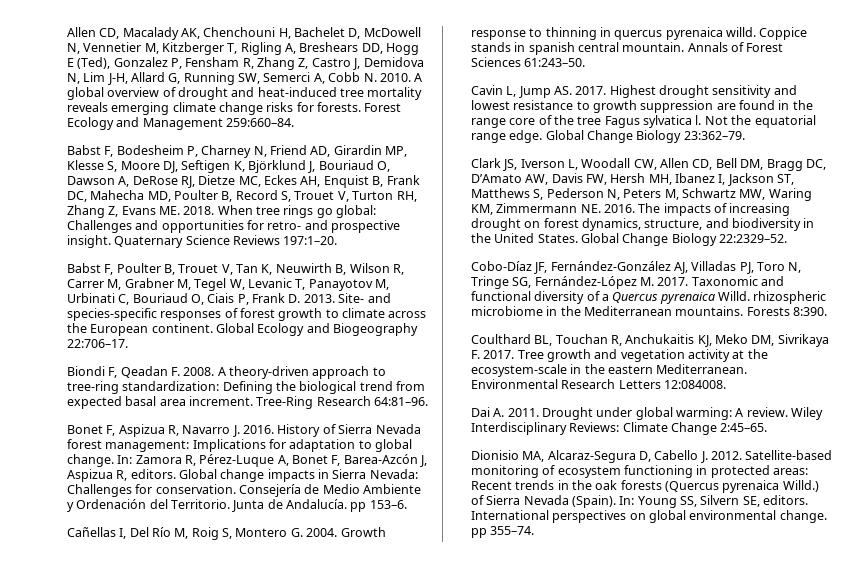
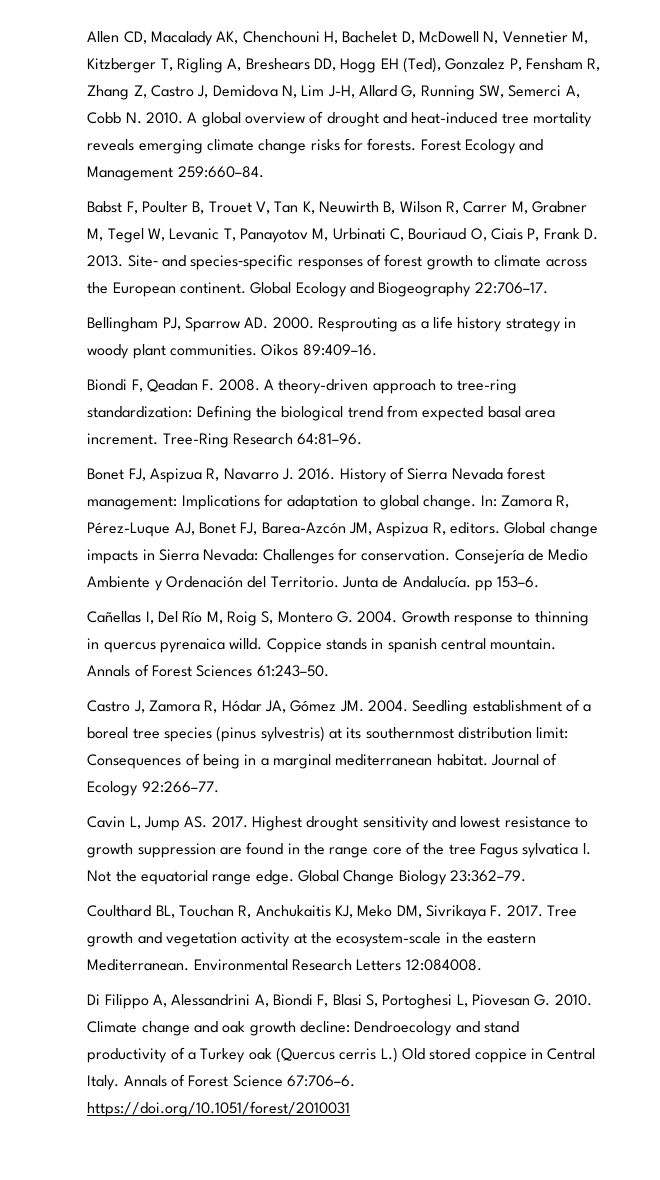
- Allen CD, Macalady AK, Chenchouni H, Bachelet D, McDowell N, Vennetier M, Kitzberger T, Rigling A, Breshears DD, Hogg E (Ted), Gonzalez P, Fensham R, Zhang Z, Castro J, Demidova N, Lim J-H, Allard G, Running SW, Semerci A, Cobb N. 2010.
+ Allen CD, Macalady AK, Chenchouni H, Bachelet D, McDowell N, Vennetier M, Kitzberger T, Rigling A, Breshears DD, Hogg EH (Ted), Gonzalez P, Fensham R, Zhang Z, Castro J, Demidova N, Lim J-H, Allard G, Running SW, Semerci A, Cobb N. 2010.
- Babst F, Bodesheim P, Charney N, Friend AD, Girardin MP, Klesse S, Moore DJ, Seftigen K, Björklund J, Bouriaud O, Dawson A, DeRose RJ, Dietze MC, Eckes AH, Enquist B, Frank DC, Mahecha MD, Poulter B, Record S, Trouet V, Turton RH, Zhang Z, Evans ME. 2018. When tree rings go global: Challenges and opportunities for retro- and prospective insight. Quaternary Science Reviews 197:1–20.
+ Bellingham PJ, Sparrow AD. 2000. Resprouting as a life history strategy in woody plant communities. Oikos 89:409–16.
- Bonet F, Aspizua R, Navarro J. 2016.
+ Bonet FJ, Aspizua R, Navarro J. 2016.
- In: Zamora R, Pérez-Luque A, Bonet F, Barea-Azcón J, Aspizua R, editors.
+ In: Zamora R, Pérez-Luque AJ, Bonet FJ, Barea-Azcón JM, Aspizua R, editors.
+ Castro J, Zamora R, Hódar JA, Gómez JM. 2004. Seedling establishment of a boreal tree species (pinus sylvestris) at its southernmost distribution limit: Consequences of being in a marginal mediterranean habitat. Journal of Ecology 92:266–77.
- Clark JS, Iverson L, Woodall CW, Allen CD, Bell DM, Bragg DC, D’Amato AW, Davis FW, Hersh MH, Ibanez I, Jackson ST, Matthews S, Pederson N, Peters M, Schwartz MW, Waring KM, Zimmermann NE. 2016. The impacts of increasing drought on forest dynamics, structure, and biodiversity in the United States. Global Change Biology 22:2329–52.
- Cobo-Díaz JF, Fernández-González AJ, Villadas PJ, Toro N, Tringe SG, Fernández-López M. 2017. Taxonomic and functional diversity of a Quercus pyrenaica Willd. rhizospheric microbiome in the Mediterranean mountains. Forests 8:390.
- Dai A. 2011. Drought under global warming: A review. Wiley Interdisciplinary Reviews: Climate Change 2:45–65.
- Dionisio MA, Alcaraz-Segura D, Cabello J. 2012. Satellite-based monitoring of ecosystem functioning in protected areas: Recent trends in the oak forests (Quercus pyrenaica Willd.) of Sierra Nevada (Spain). In: Young SS, Silvern SE, editors. International perspectives on global environmental change. pp 355–74.
+ Di Filippo A, Alessandrini A, Biondi F, Blasi S, Portoghesi L, Piovesan G. 2010. Climate change and oak growth decline: Dendroecology and stand productivity of a Turkey oak (Quercus cerris L.) Old stored coppice in Central Italy. Annals of Forest Science 67:706–6. https://doi.org/10.1051/forest/2010031

